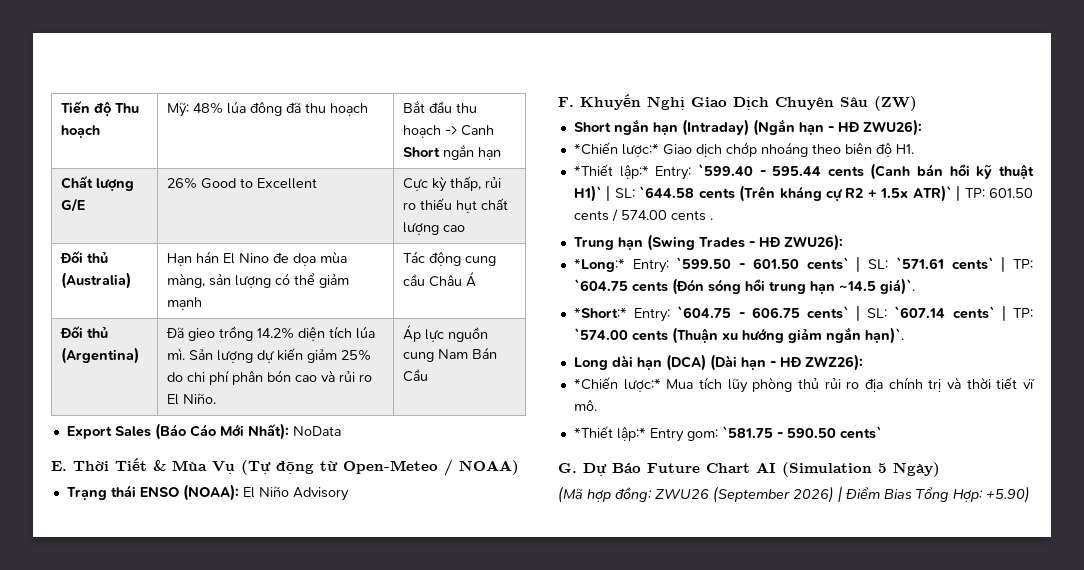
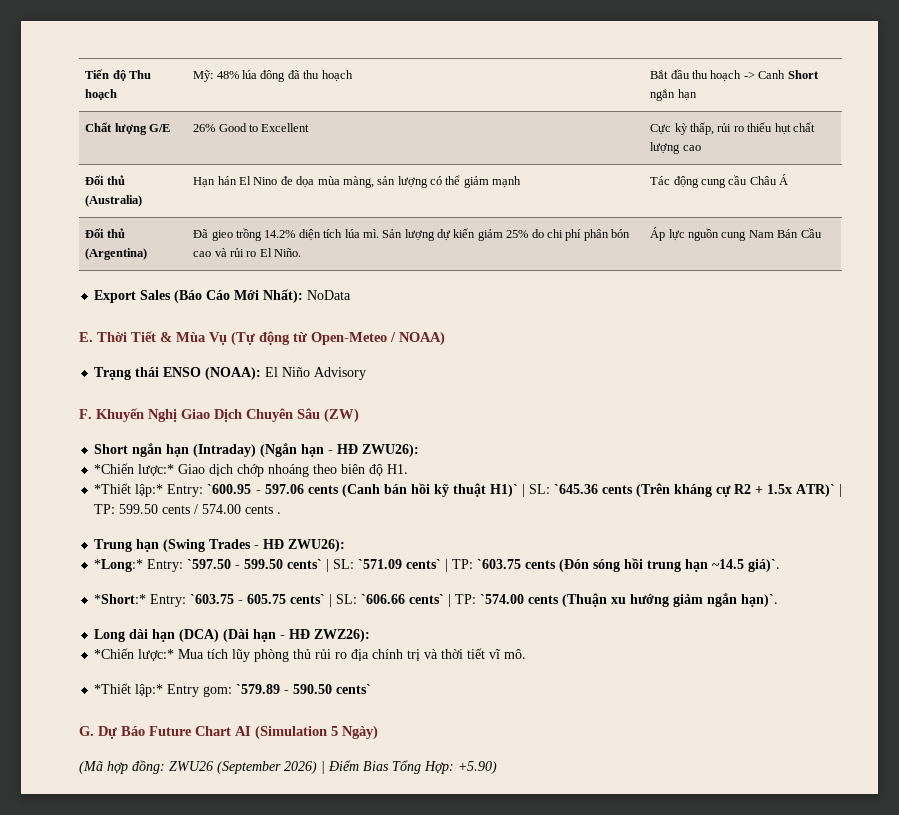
- *Thiết lập:* Entry: `599.40 - 595.44 cents (Canh bán hồi kỹ thuật H1)` | SL: `644.58 cents (Trên kháng cự R2 + 1.5x ATR)` | TP: 601.50 cents / 574.00 cents .
+ *Thiết lập:* Entry: `600.95 - 597.06 cents (Canh bán hồi kỹ thuật H1)` | SL: `645.36 cents (Trên kháng cự R2 + 1.5x ATR)` | TP: 599.50 cents / 574.00 cents .
- *Long:* Entry: `599.50 - 601.50 cents` | SL: `571.61 cents` | TP: `604.75 cents (Đón sóng hồi trung hạn ~14.5 giá)`.
+ *Long:* Entry: `597.50 - 599.50 cents` | SL: `571.09 cents` | TP: `603.75 cents (Đón sóng hồi trung hạn ~14.5 giá)`.
- *Short:* Entry: `604.75 - 606.75 cents` | SL: `607.14 cents` | TP: `574.00 cents (Thuận xu hướng giảm ngắn hạn)`.
+ *Short:* Entry: `603.75 - 605.75 cents` | SL: `606.66 cents` | TP: `574.00 cents (Thuận xu hướng giảm ngắn hạn)`.
- *Thiết lập:* Entry gom: `581.75 - 590.50 cents`
+ *Thiết lập:* Entry gom: `579.89 - 590.50 cents`

